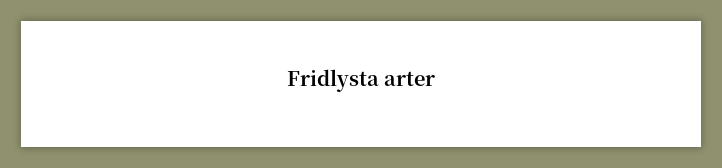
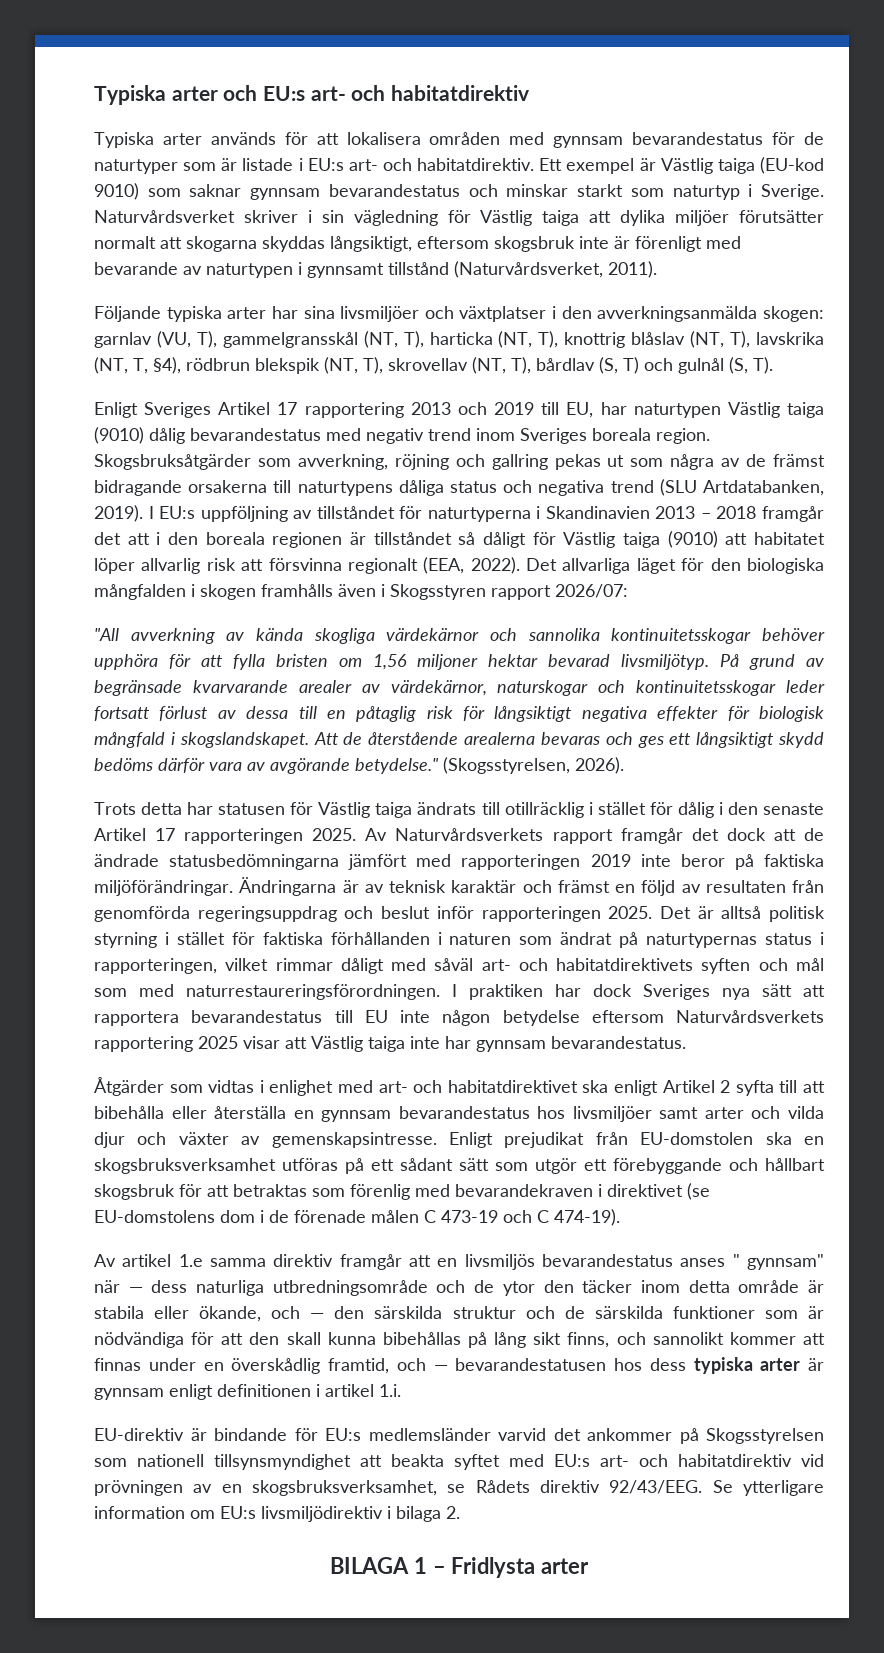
- Fridlysta arter
+ Typiska arter och EU:s art- och habitatdirektiv
+ Typiska arter används för att lokalisera områden med gynnsam bevarandestatus för de naturtyper som är listade i EU:s art- och habitatdirektiv. Ett exempel är Västlig taiga (EU-kod 9010) som saknar gynnsam bevarandestatus och minskar starkt som naturtyp i Sverige. Naturvårdsverket skriver i sin vägledning för Västlig taiga att dylika miljöer förutsätter normalt att skogarna skyddas långsiktigt, eftersom skogsbruk inte är förenligt med bevarande av naturtypen i gynnsamt tillstånd (Naturvårdsverket, 2011).
+ Följande typiska arter har sina livsmiljöer och växtplatser i den avverkningsanmälda skogen: garnlav (VU, T), gammelgransskål (NT, T), harticka (NT, T), knottrig blåslav (NT, T), lavskrika (NT, T, §4), rödbrun blekspik (NT, T), skrovellav (NT, T), bårdlav (S, T) och gulnål (S, T).
+ Enligt Sveriges Artikel 17 rapportering 2013 och 2019 till EU, har naturtypen Västlig taiga (9010) dålig bevarandestatus med negativ trend inom Sveriges boreala region. Skogsbruksåtgärder som avverkning, röjning och gallring pekas ut som några av de främst bidragande orsakerna till naturtypens dåliga status och negativa trend (SLU Artdatabanken, 2019). I EU:s uppföljning av tillståndet för naturtyperna i Skandinavien 2013 – 2018 framgår det att i den boreala regionen är tillståndet så dåligt för Västlig taiga (9010) att habitatet löper allvarlig risk att försvinna regionalt (EEA, 2022). Det allvarliga läget för den biologiska mångfalden i skogen framhålls även i Skogsstyren rapport 2026/07:
+ "All avverkning av kända skogliga värdekärnor och sannolika kontinuitetsskogar behöver upphöra för att fylla bristen om 1,56 miljoner hektar bevarad livsmiljötyp. På grund av begränsade kvarvarande arealer av värdekärnor, naturskogar och kontinuitetsskogar leder fortsatt förlust av dessa till en påtaglig risk för långsiktigt negativa effekter för biologisk mångfald i skogslandskapet. Att de återstående arealerna bevaras och ges ett långsiktigt skydd bedöms därför vara av avgörande betydelse." (Skogsstyrelsen, 2026).
+ Trots detta har statusen för Västlig taiga ändrats till otillräcklig i stället för dålig i den senaste Artikel 17 rapporteringen 2025. Av Naturvårdsverkets rapport framgår det dock att de ändrade statusbedömningarna jämfört med rapporteringen 2019 inte beror på faktiska miljöförändringar. Ändringarna är av teknisk karaktär och främst en följd av resultaten från genomförda regeringsuppdrag och beslut inför rapporteringen 2025. Det är alltså politisk styrning i stället för faktiska förhållanden i naturen som ändrat på naturtypernas status i rapporteringen, vilket rimmar dåligt med såväl art- och habitatdirektivets syften och mål som med naturrestaureringsförordningen. I praktiken har dock Sveriges nya sätt att rapportera bevarandestatus till EU inte någon betydelse eftersom Naturvårdsverkets rapportering 2025 visar att Västlig taiga inte har gynnsam bevarandestatus.
+ Åtgärder som vidtas i enlighet med art- och habitatdirektivet ska enligt Artikel 2 syfta till att bibehålla eller återställa en gynnsam bevarandestatus hos livsmiljöer samt arter och vilda djur och växter av gemenskapsintresse. Enligt prejudikat från EU-domstolen ska en skogsbruksverksamhet utföras på ett sådant sätt som utgör ett förebyggande och hållbart skogsbruk för att betraktas som förenlig med bevarandekraven i direktivet (se EU-domstolens dom i de förenade målen C 473-19 och C 474-19).
+ Av artikel 1.e samma direktiv framgår att en livsmiljös bevarandestatus anses " gynnsam" när — dess naturliga utbredningsområde och de ytor den täcker inom detta område är stabila eller ökande, och — den särskilda struktur och de särskilda funktioner som är nödvändiga för att den skall kunna bibehållas på lång sikt finns, och sannolikt kommer att finnas under en överskådlig framtid, och — bevarandestatusen hos dess typiska arter är gynnsam enligt definitionen i artikel 1.i.
+ EU-direktiv är bindande för EU:s medlemsländer varvid det ankommer på Skogsstyrelsen som nationell tillsynsmyndighet att beakta syftet med EU:s art- och habitatdirektiv vid prövningen av en skogsbruksverksamhet, se Rådets direktiv 92/43/EEG. Se ytterligare information om EU:s livsmiljödirektiv i bilaga 2.
+ BILAGA 1 – Fridlysta arter

